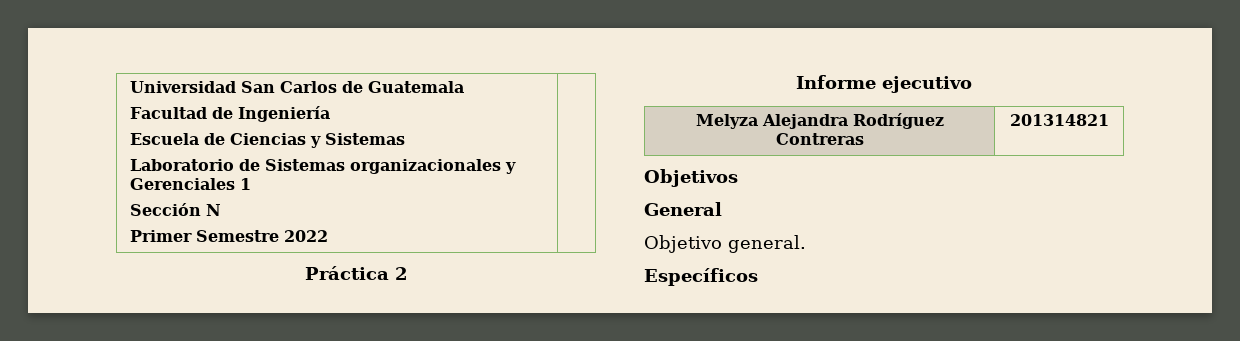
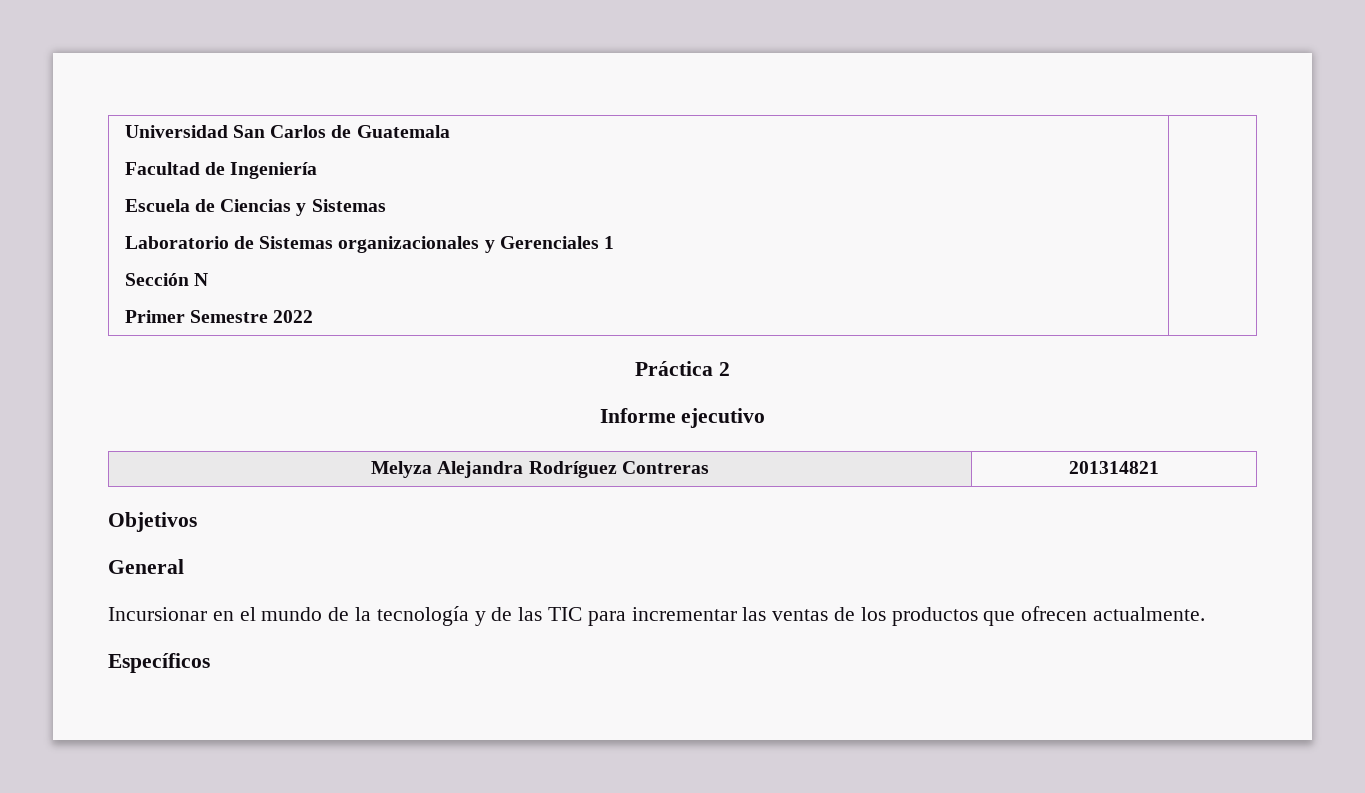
- Objetivo general.
+ Incursionar en el mundo de la tecnología y de las TIC para incrementar las ventas de los productos que ofrecen actualmente.

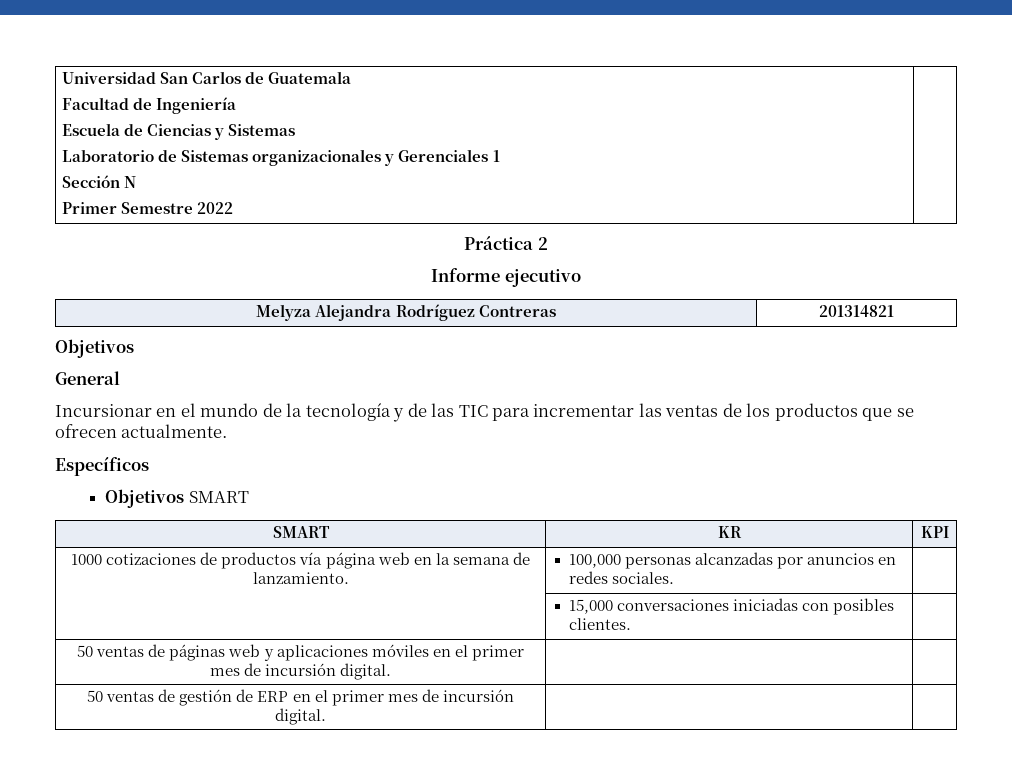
- Incursionar en el mundo de la tecnología y de las TIC para incrementar las ventas de los productos que ofrecen actualmente.
+ Incursionar en el mundo de la tecnología y de las TIC para incrementar las ventas de los productos que se ofrecen actualmente.
+ Objetivos SMART
+ SMART | KR | KPI
+ 1000 cotizaciones de productos vía página web en la semana de lanzamiento. | 100,000 personas alcanzadas por anuncios en redes sociales. |
+ | 15,000 conversaciones iniciadas con posibles clientes. |
+ 50 ventas de páginas web y aplicaciones móviles en el primer mes de incursión digital. | |
+ 50 ventas de gestión de ERP en el primer mes de incursión digital. | |

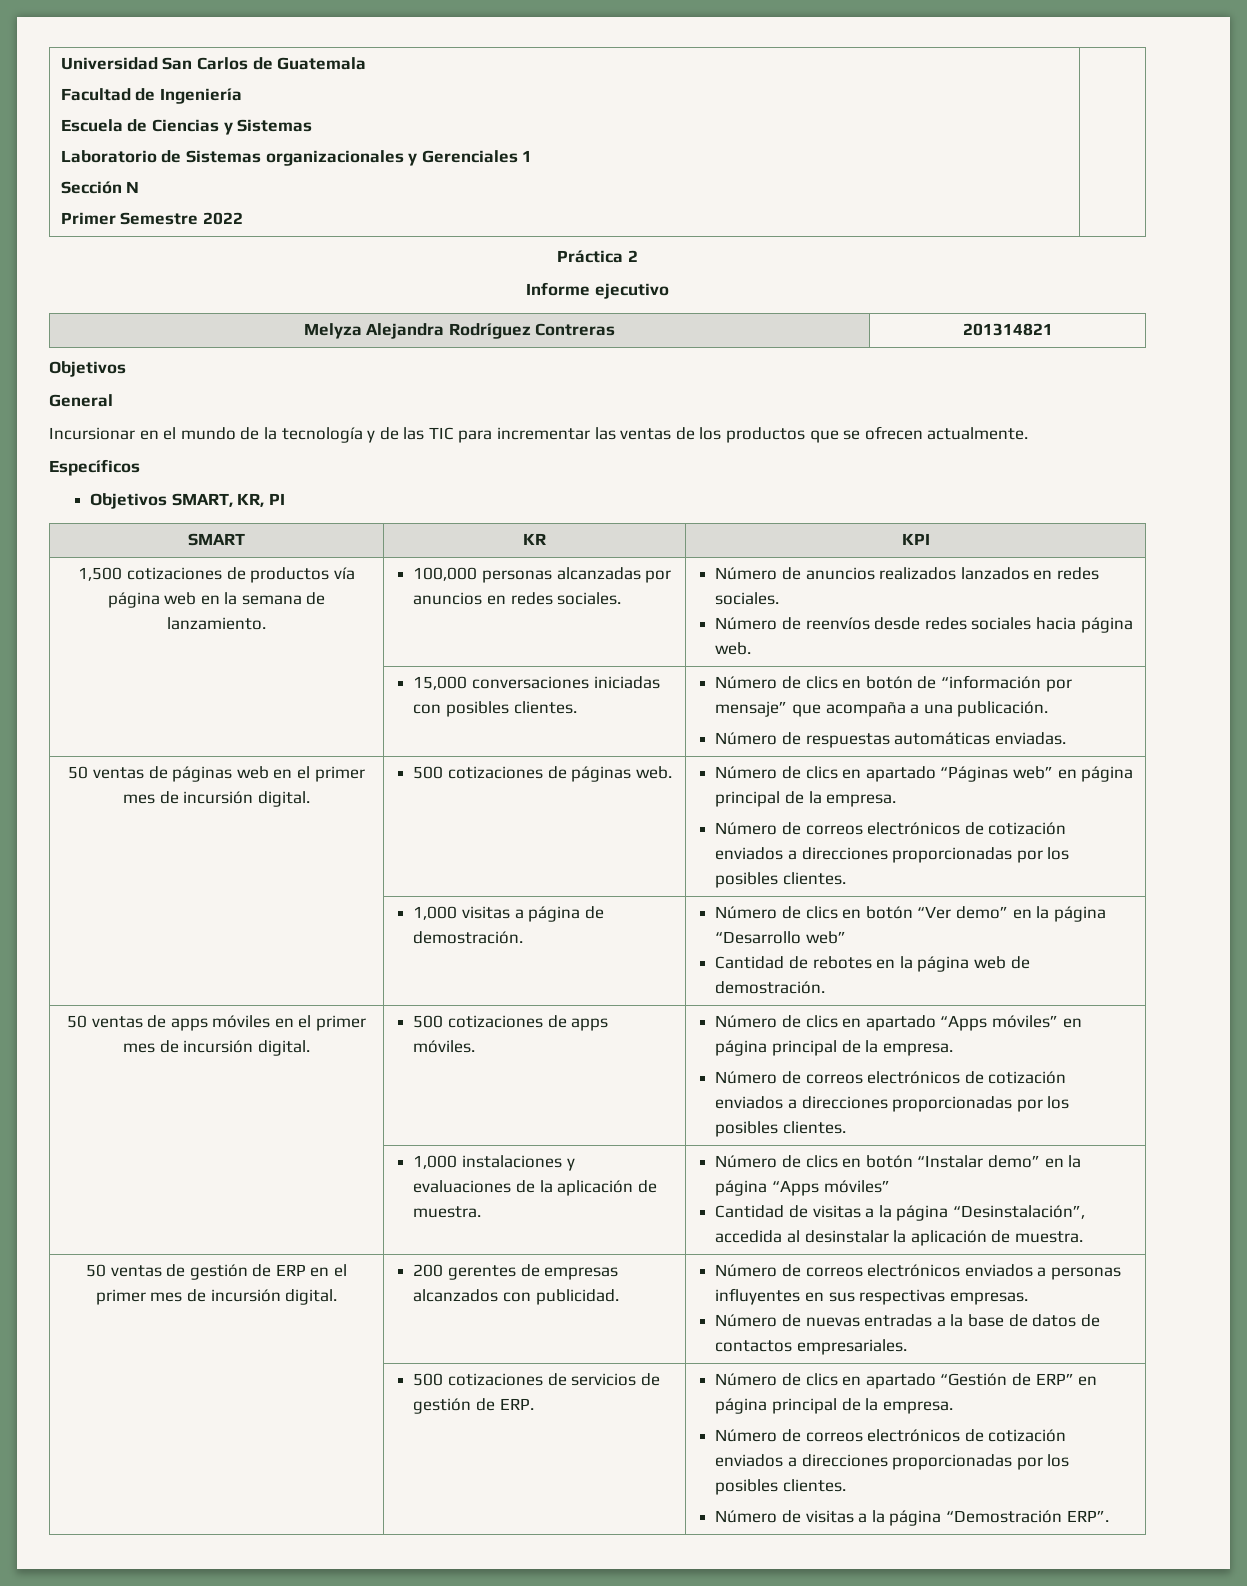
- Objetivos SMART
+ Objetivos SMART, KR, PI
- 1000 cotizaciones de productos vía página web en la semana de lanzamiento. | 100,000 personas alcanzadas por anuncios en redes sociales. |
+ 1,500 cotizaciones de productos vía página web en la semana de lanzamiento. | 100,000 personas alcanzadas por anuncios en redes sociales. | Número de anuncios realizados lanzados en redes sociales.
+ Número de reenvíos desde redes sociales hacia página web.
- | 15,000 conversaciones iniciadas con posibles clientes. |
+ | 15,000 conversaciones iniciadas con posibles clientes. | Número de clics en botón de “información por mensaje” que acompaña a una publicación.
+ Número de respuestas automáticas enviadas.
- 50 ventas de páginas web y aplicaciones móviles en el primer mes de incursión digital.
+ 50 ventas de páginas web en el primer mes de incursión digital. | 500 cotizaciones de páginas web. | Número de clics en apartado “Páginas web” en página principal de la empresa.
+ Número de correos electrónicos de cotización enviados a direcciones proporcionadas por los posibles clientes.
+ | 1,000 visitas a página de demostración. | Número de clics en botón “Ver demo” en la página “Desarrollo web”
+ Cantidad de rebotes en la página web de demostración.
+ 50 ventas de apps móviles en el primer mes de incursión digital.
+ 500 cotizaciones de apps móviles. | Número de clics en apartado “Apps móviles” en página principal de la empresa.
+ Número de correos electrónicos de cotización enviados a direcciones proporcionadas por los posibles clientes.
+ | 1,000 instalaciones y evaluaciones de la aplicación de muestra. | Número de clics en botón “Instalar demo” en la página “Apps móviles”
+ Cantidad de visitas a la página “Desinstalación”, accedida al desinstalar la aplicación de muestra.
+ 200 gerentes de empresas alcanzados con publicidad. | Número de correos electrónicos enviados a personas influyentes en sus respectivas empresas.
+ Número de nuevas entradas a la base de datos de contactos empresariales.
+ | 500 cotizaciones de servicios de gestión de ERP. | Número de clics en apartado “Gestión de ERP” en página principal de la empresa.
+ Número de correos electrónicos de cotización enviados a direcciones proporcionadas por los posibles clientes.
+ Número de visitas a la página “Demostración ERP”.

